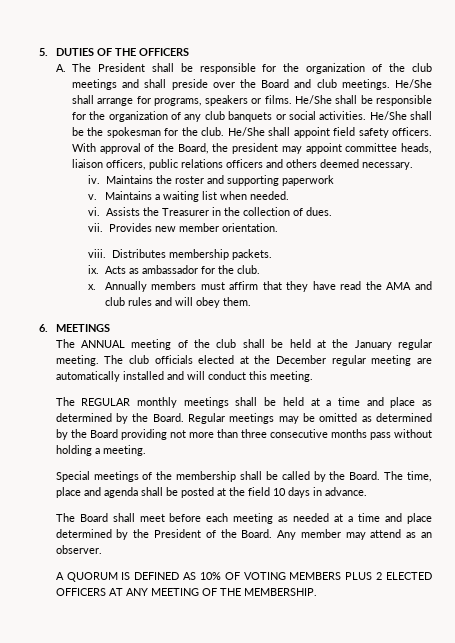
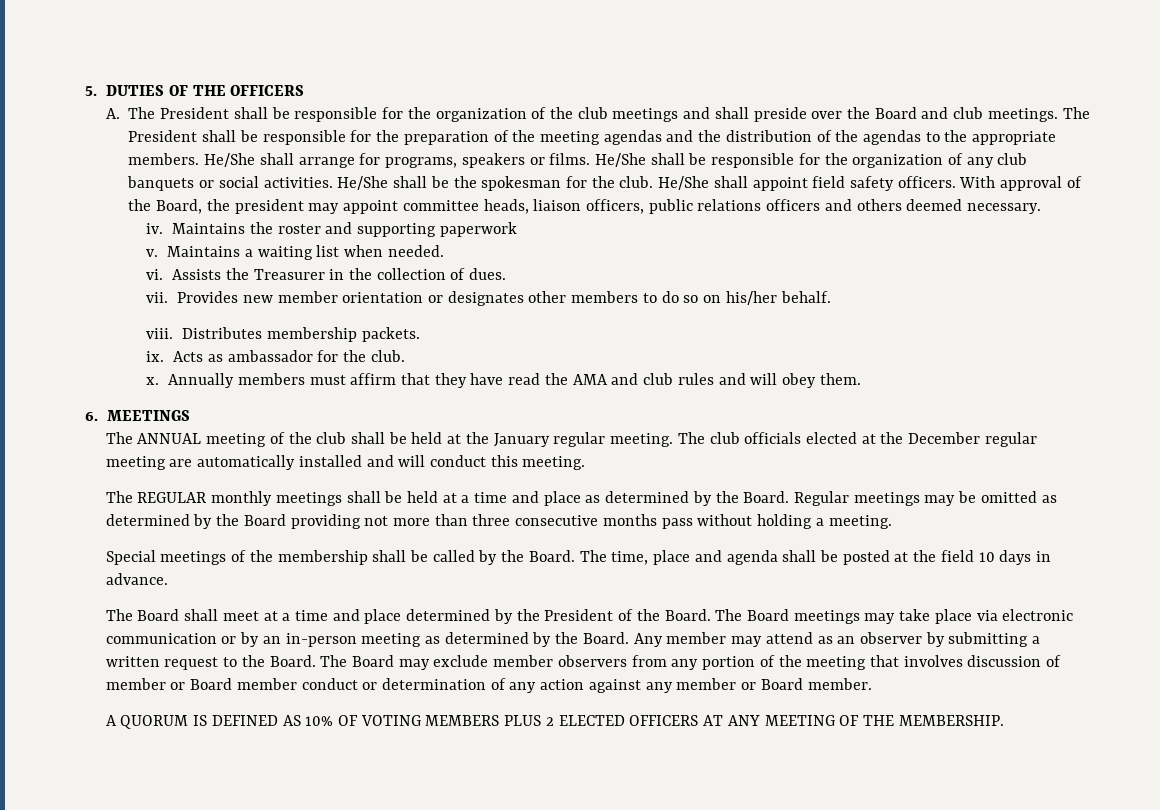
+ The President shall be responsible for the preparation of the meeting agendas and the distribution of the agendas to the appropriate members.
- Provides new member orientation.
+ Provides new member orientation or designates other members to do so on his/her behalf.
- The Board shall meet before each meeting as needed at a time and place determined by the President of the Board.
+ The Board shall meet at a time and place determined by the President of the Board.
+ The Board meetings may take place via electronic communication or by an in-person meeting as determined by the Board.
- Any member may attend as an observer.
+ Any member may attend as an observer by submitting a written request to the Board. The Board may exclude member observers from any portion of the meeting that involves discussion of member or Board member conduct or determination of any action against any member or Board member.

